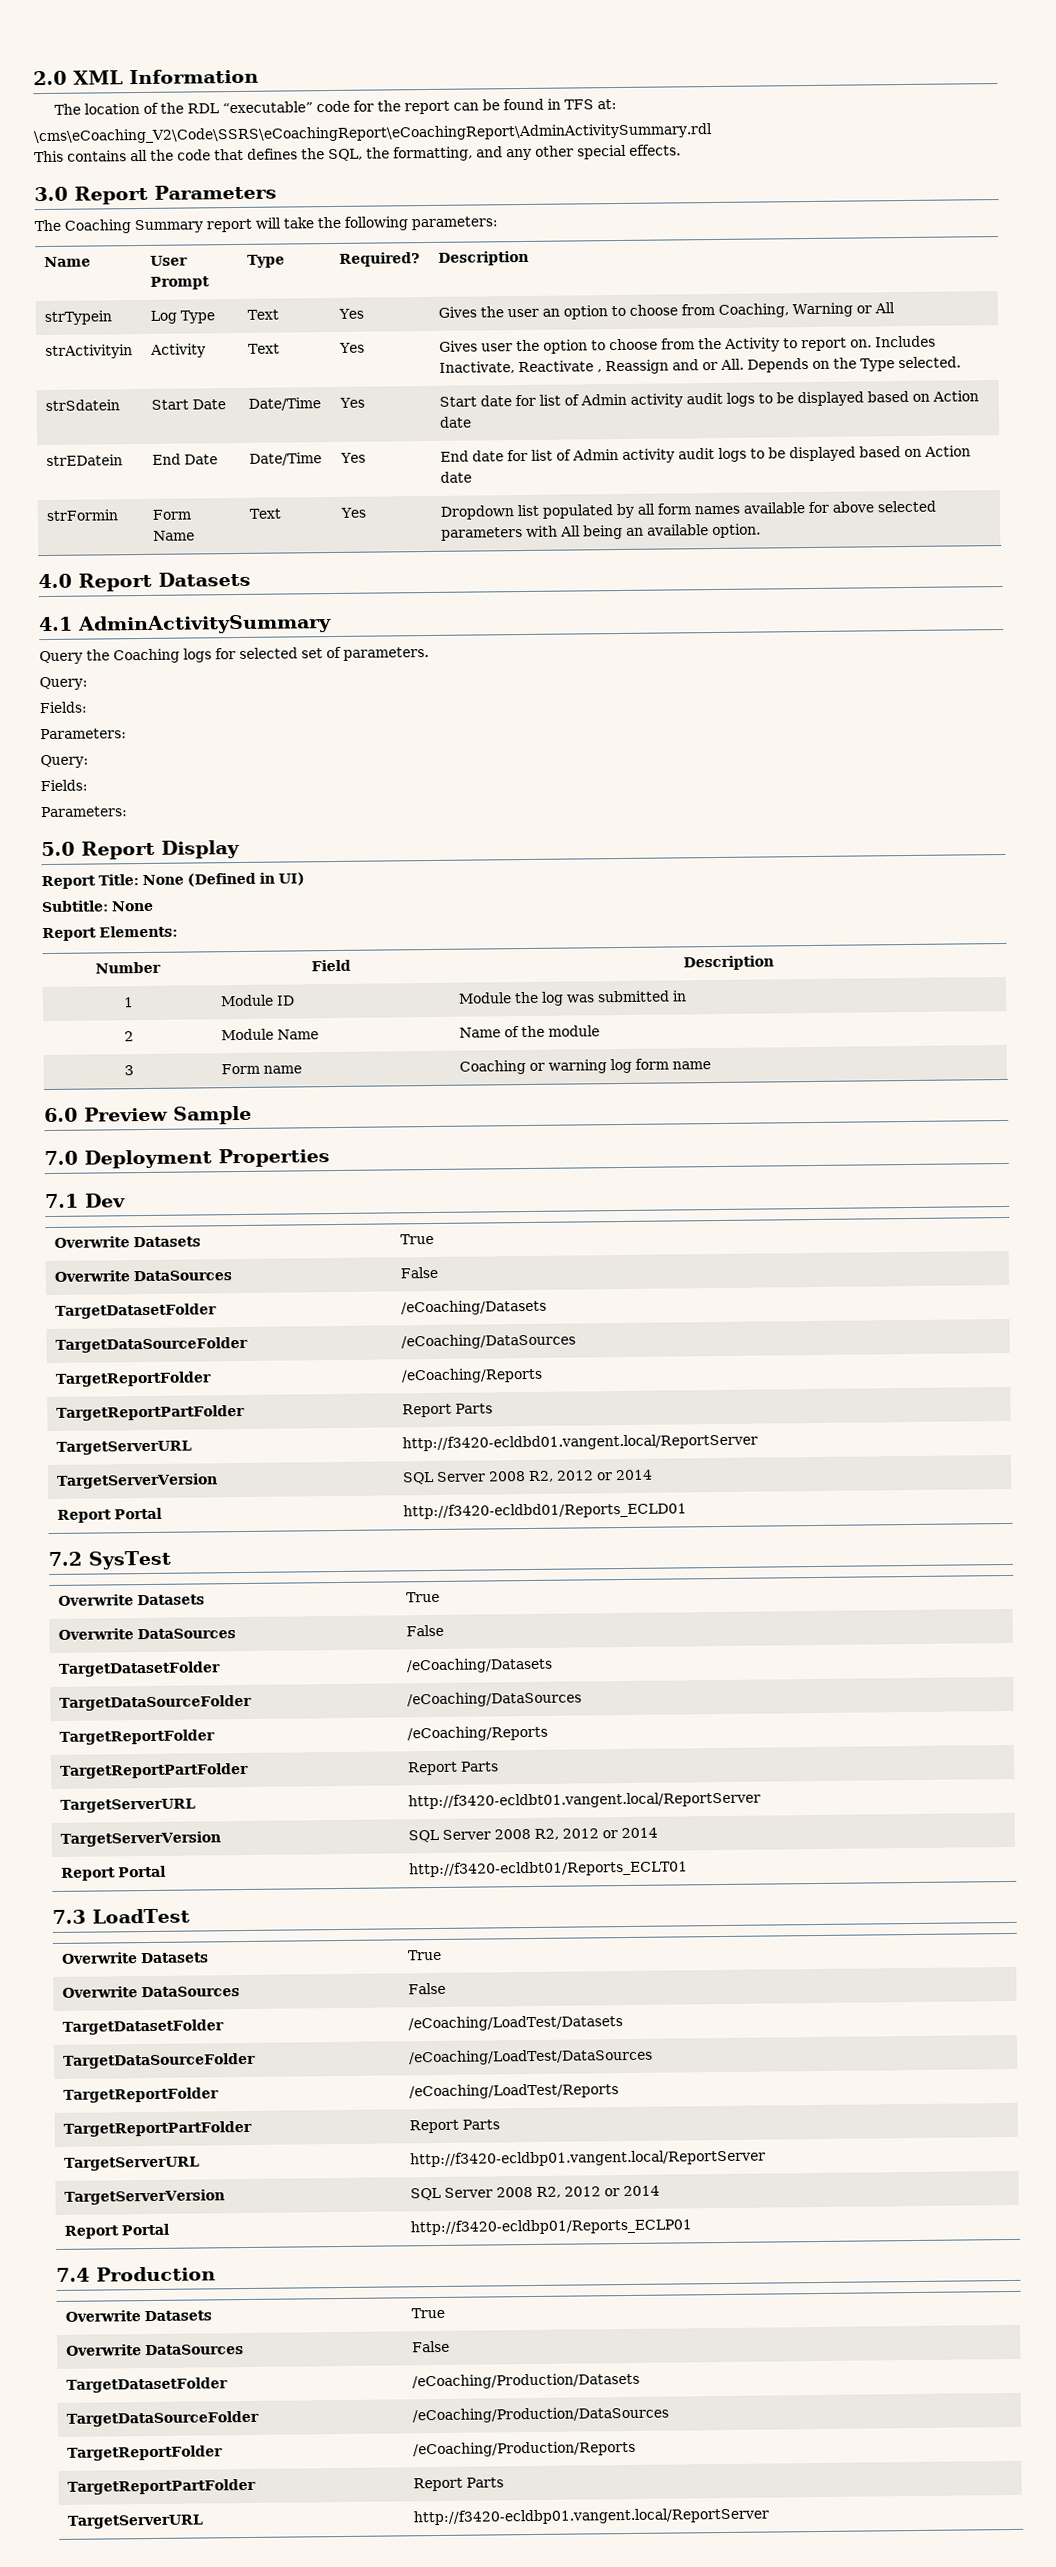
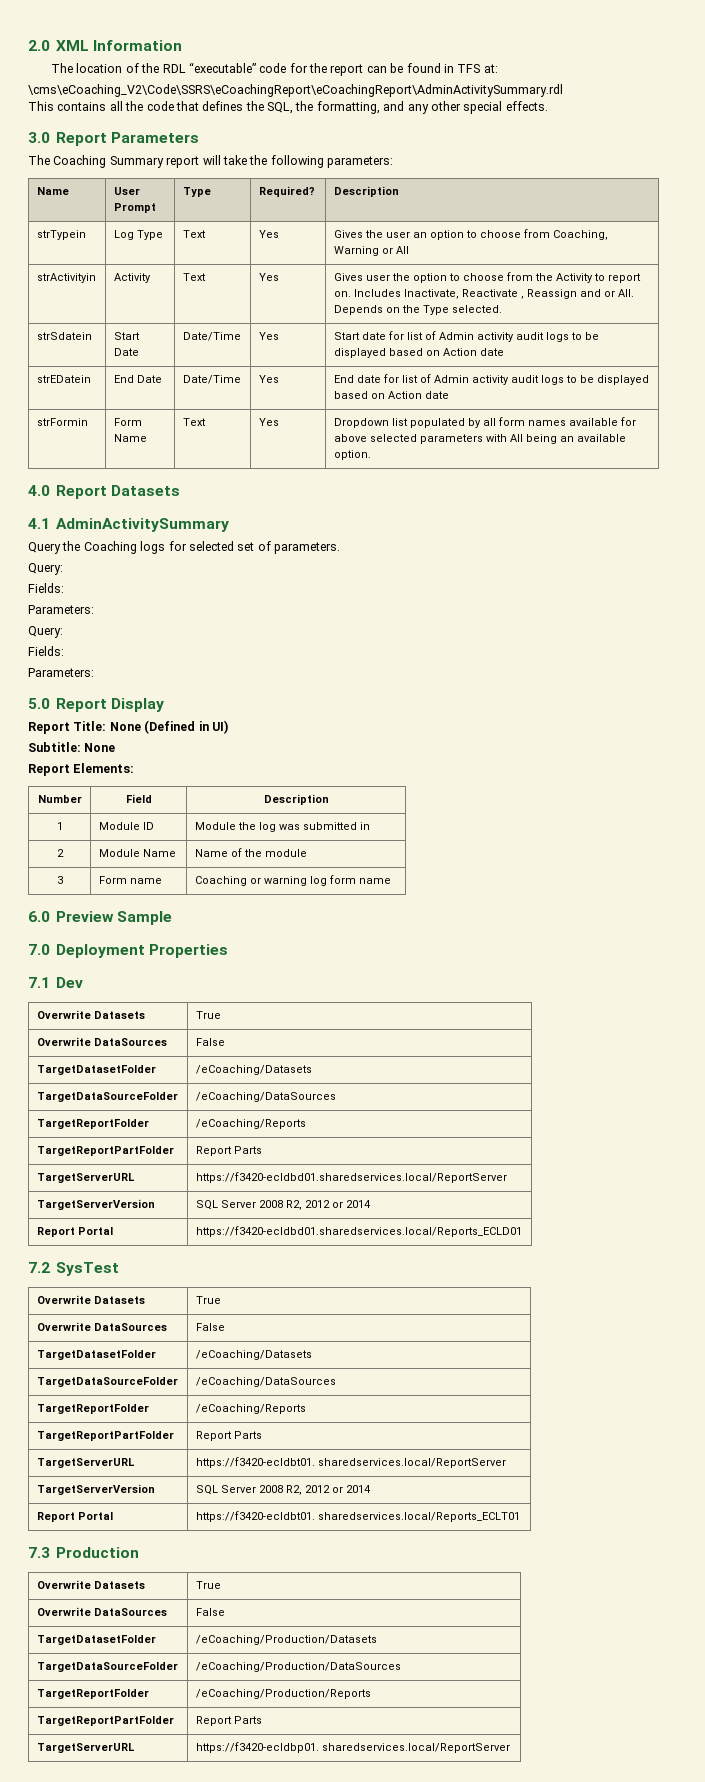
- TargetServerURL | http://f3420-ecldbd01.vangent.local/ReportServer
+ TargetServerURL | https://f3420-ecldbd01.sharedservices.local/ReportServer
- Report Portal | http://f3420-ecldbd01/Reports_ECLD01
+ Report Portal | https://f3420-ecldbd01.sharedservices.local/Reports_ECLD01
- TargetServerURL | http://f3420-ecldbt01.vangent.local/ReportServer
+ TargetServerURL | https://f3420-ecldbt01. sharedservices.local/ReportServer
- Report Portal | http://f3420-ecldbt01/Reports_ECLT01
- 7.3 LoadTest
- Overwrite Datasets | True
- Overwrite DataSources | False
- TargetDatasetFolder | /eCoaching/LoadTest/Datasets
- TargetDataSourceFolder | /eCoaching/LoadTest/DataSources
- TargetReportFolder | /eCoaching/LoadTest/Reports
- TargetReportPartFolder | Report Parts
- TargetServerURL | http://f3420-ecldbp01.vangent.local/ReportServer
- TargetServerVersion | SQL Server 2008 R2, 2012 or 2014
- Report Portal | http://f3420-ecldbp01/Reports_ECLP01
- 7.4 Production
+ Report Portal | https://f3420-ecldbt01. sharedservices.local/Reports_ECLT01
+ 7.3 Production
  TargetReportFolder | /eCoaching/Production/Reports
  TargetReportPartFolder | Report Parts
- TargetServerURL | http://f3420-ecldbp01.vangent.local/ReportServer
+ TargetServerURL | https://f3420-ecldbp01. sharedservices.local/ReportServer

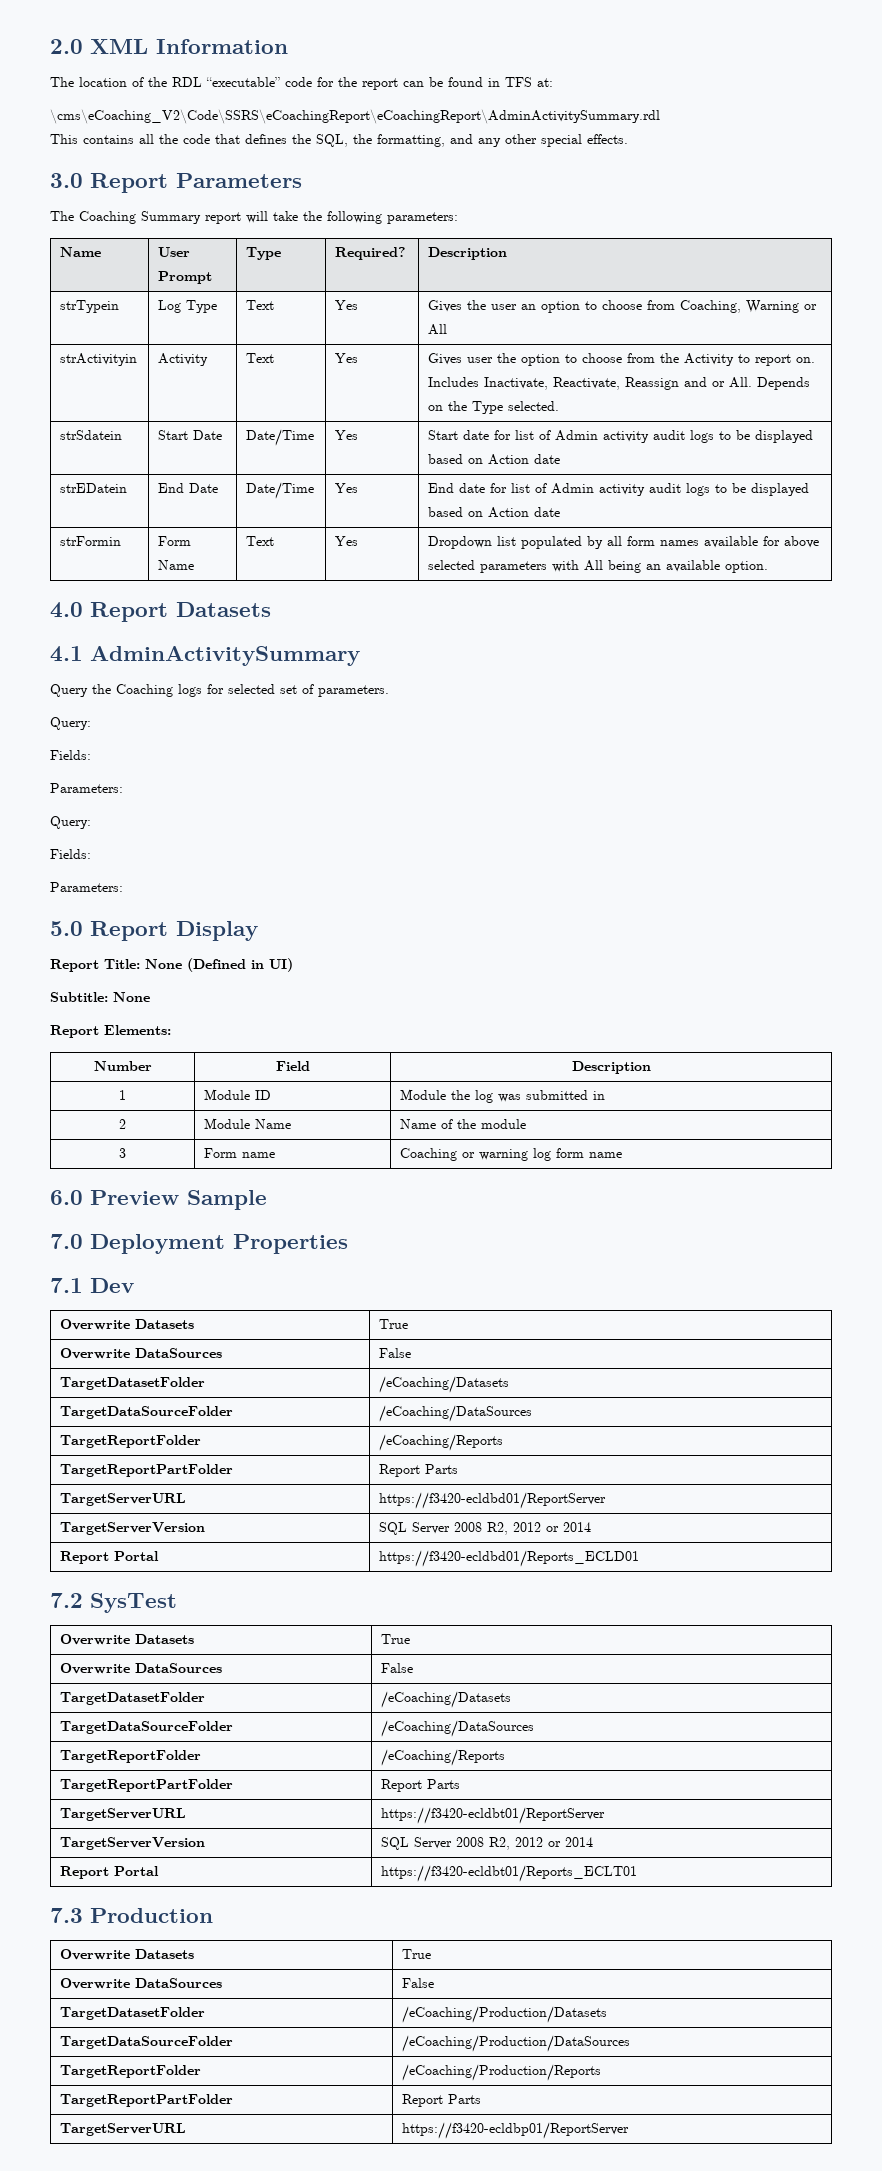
- strActivityin | Activity | Text | Yes | Gives user the option to choose from the Activity to report on. Includes Inactivate, Reactivate , Reassign and or All. Depends on the Type selected.
+ strActivityin | Activity | Text | Yes | Gives user the option to choose from the Activity to report on. Includes Inactivate, Reactivate, Reassign and or All. Depends on the Type selected.
- TargetServerURL | https://f3420-ecldbd01.sharedservices.local/ReportServer
+ TargetServerURL | https://f3420-ecldbd01/ReportServer
- Report Portal | https://f3420-ecldbd01.sharedservices.local/Reports_ECLD01
+ Report Portal | https://f3420-ecldbd01/Reports_ECLD01
- TargetServerURL | https://f3420-ecldbt01. sharedservices.local/ReportServer
+ TargetServerURL | https://f3420-ecldbt01/ReportServer
- Report Portal | https://f3420-ecldbt01. sharedservices.local/Reports_ECLT01
+ Report Portal | https://f3420-ecldbt01/Reports_ECLT01
- TargetServerURL | https://f3420-ecldbp01. sharedservices.local/ReportServer
+ TargetServerURL | https://f3420-ecldbp01/ReportServer

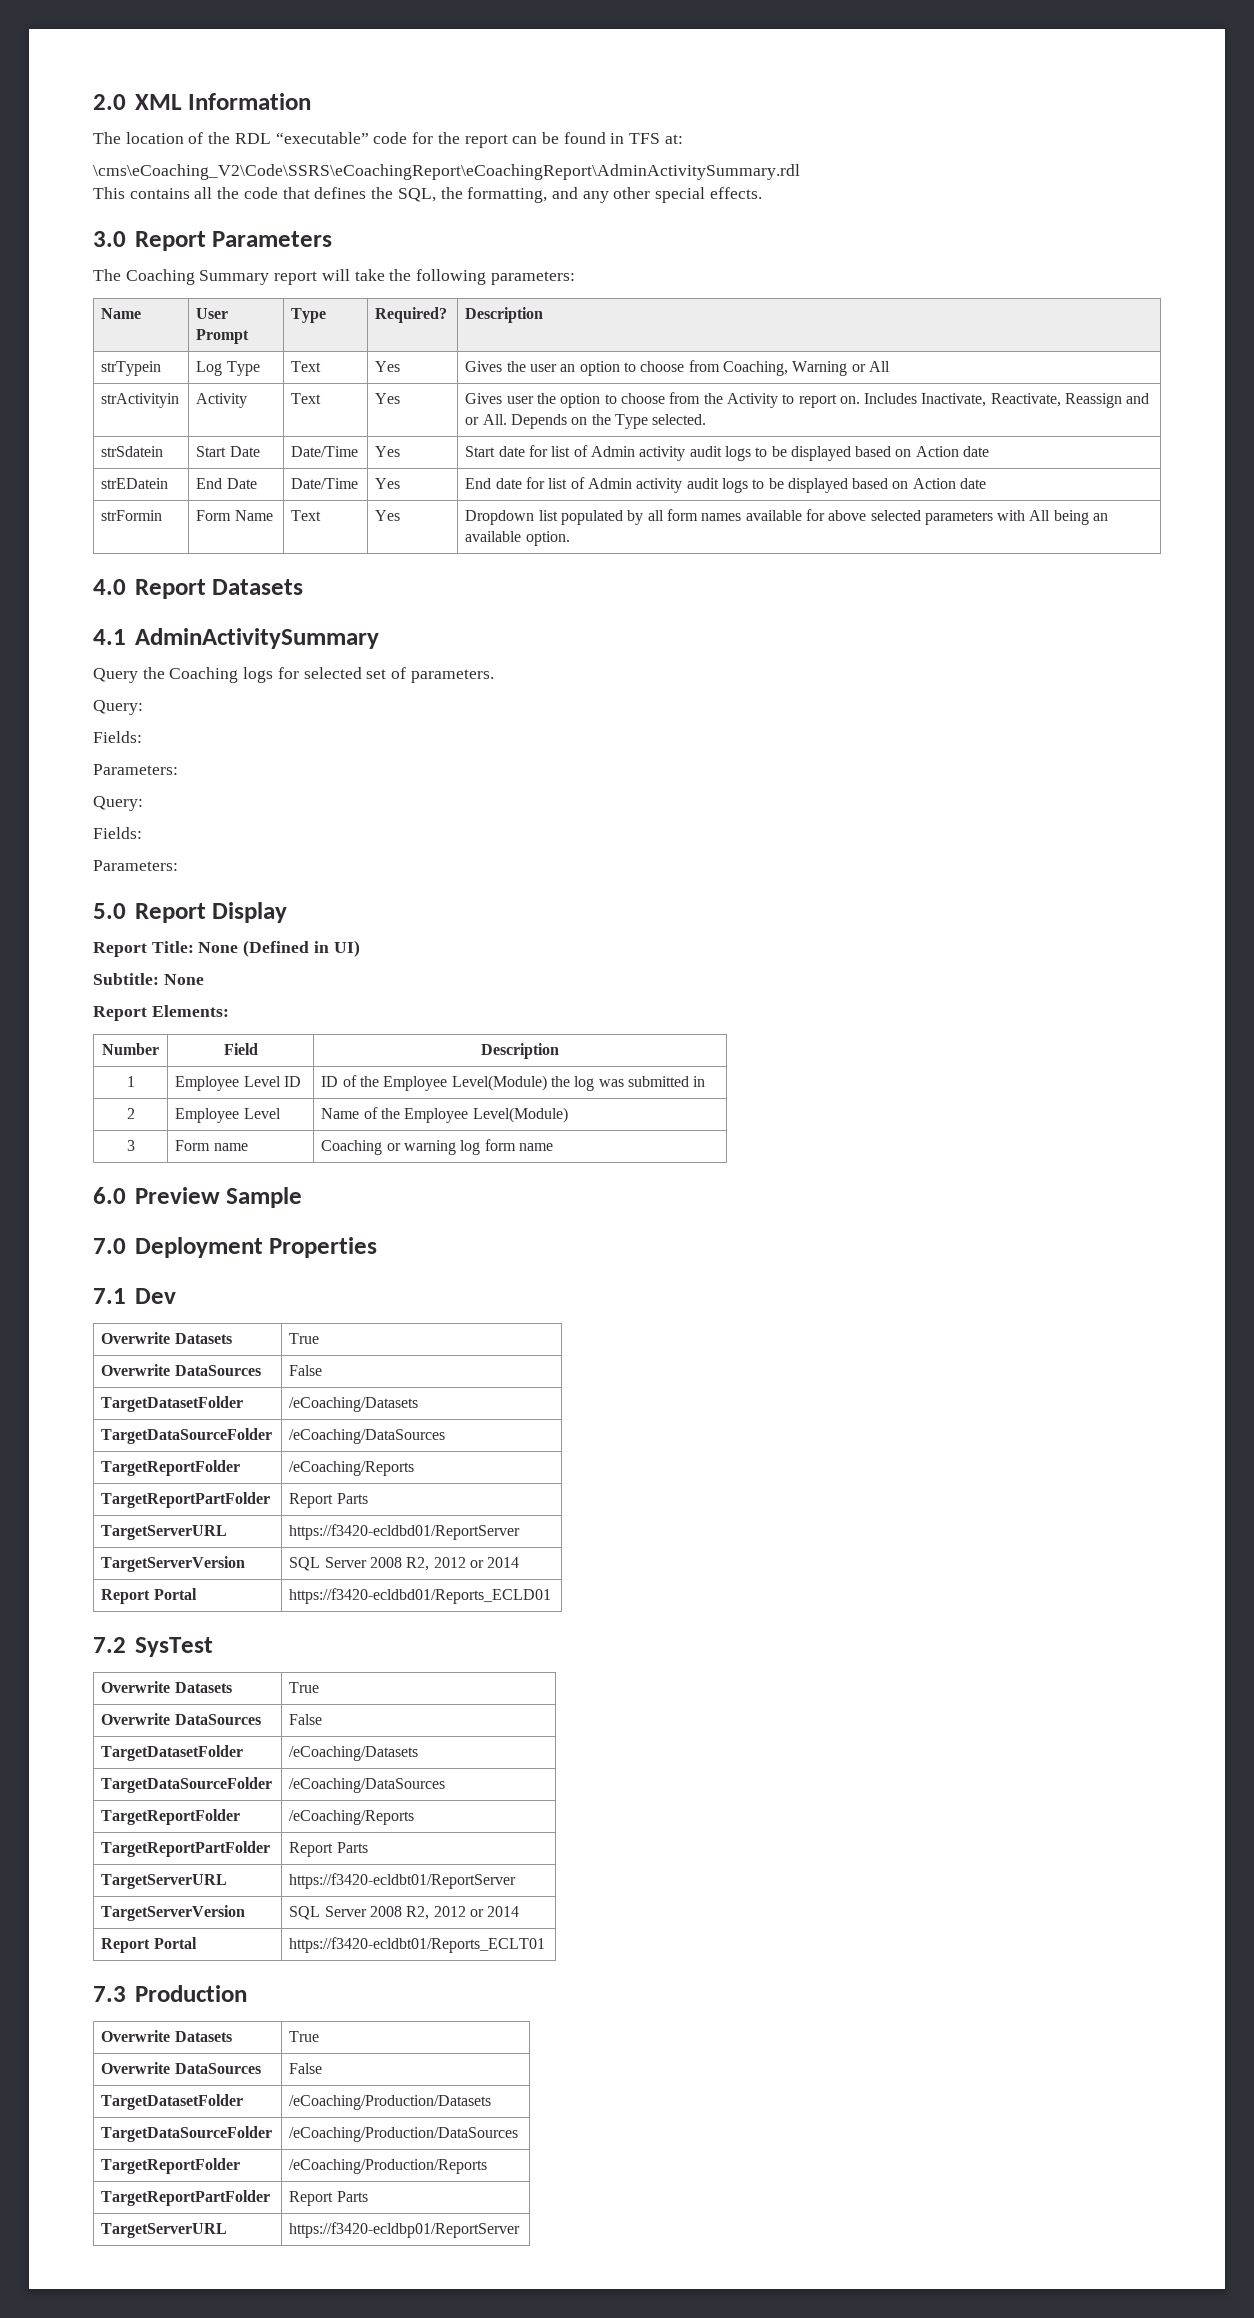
- 1 | Module ID | Module the log was submitted in
+ 1 | Employee Level ID | ID of the Employee Level(Module) the log was submitted in
- 2 | Module Name | Name of the module
+ 2 | Employee Level | Name of the Employee Level(Module)

